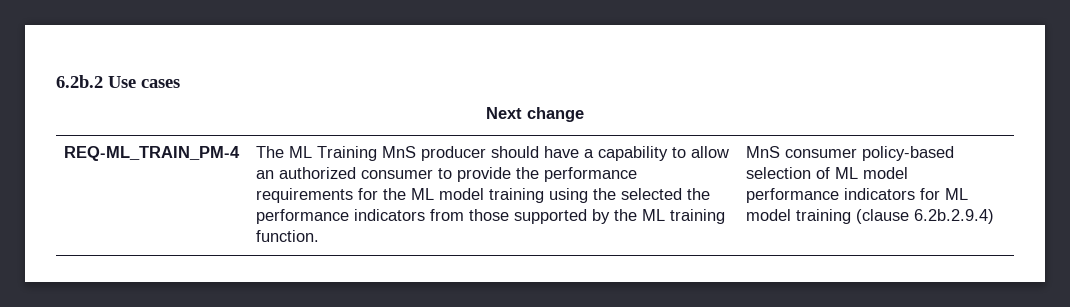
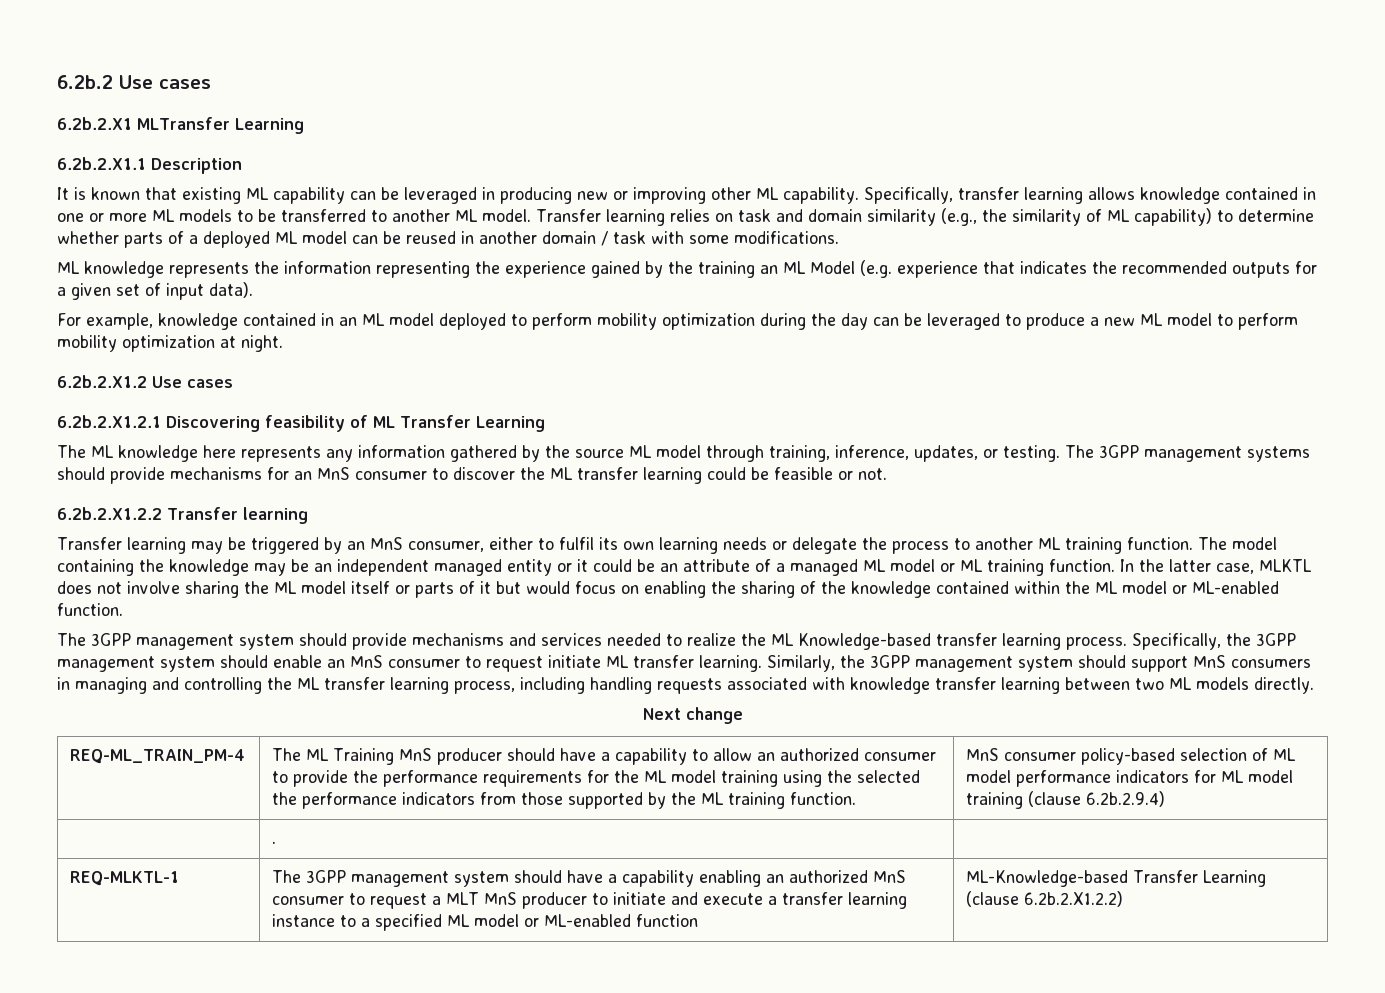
+ 6.2b.2.X1 MLTransfer Learning
+ 6.2b.2.X1.1 Description
+ It is known that existing ML capability can be leveraged in producing new or improving other ML capability. Specifically, transfer learning allows knowledge contained in one or more ML models to be transferred to another ML model. Transfer learning relies on task and domain similarity (e.g., the similarity of ML capability) to determine whether parts of a deployed ML model can be reused in another domain / task with some modifications.
+ ML knowledge represents the information representing the experience gained by the training an ML Model (e.g. experience that indicates the recommended outputs for a given set of input data).
+ For example, knowledge contained in an ML model deployed to perform mobility optimization during the day can be leveraged to produce a new ML model to perform mobility optimization at night.
+ 6.2b.2.X1.2 Use cases
+ 6.2b.2.X1.2.1 Discovering feasibility of ML Transfer Learning
+ The ML knowledge here represents any information gathered by the source ML model through training, inference, updates, or testing. The 3GPP management systems should provide mechanisms for an MnS consumer to discover the ML transfer learning could be feasible or not.
+ 6.2b.2.X1.2.2 Transfer learning
+ Transfer learning may be triggered by an MnS consumer, either to fulfil its own learning needs or delegate the process to another ML training function. The model containing the knowledge may be an independent managed entity or it could be an attribute of a managed ML model or ML training function. In the latter case, MLKTL does not involve sharing the ML model itself or parts of it but would focus on enabling the sharing of the knowledge contained within the ML model or ML-enabled function.
+ The 3GPP management system should provide mechanisms and services needed to realize the ML Knowledge-based transfer learning process. Specifically, the 3GPP management system should enable an MnS consumer to request initiate ML transfer learning. Similarly, the 3GPP management system should support MnS consumers in managing and controlling the ML transfer learning process, including handling requests associated with knowledge transfer learning between two ML models directly.
+ | . |
+ REQ-MLKTL-1 | The 3GPP management system should have a capability enabling an authorized MnS consumer to request a MLT MnS producer to initiate and execute a transfer learning instance to a specified ML model or ML-enabled function | ML-Knowledge-based Transfer Learning (clause 6.2b.2.X1.2.2)

